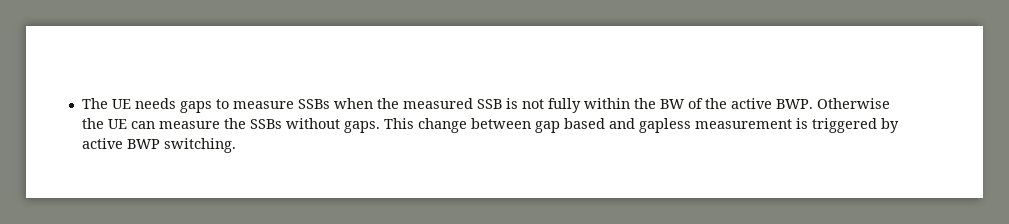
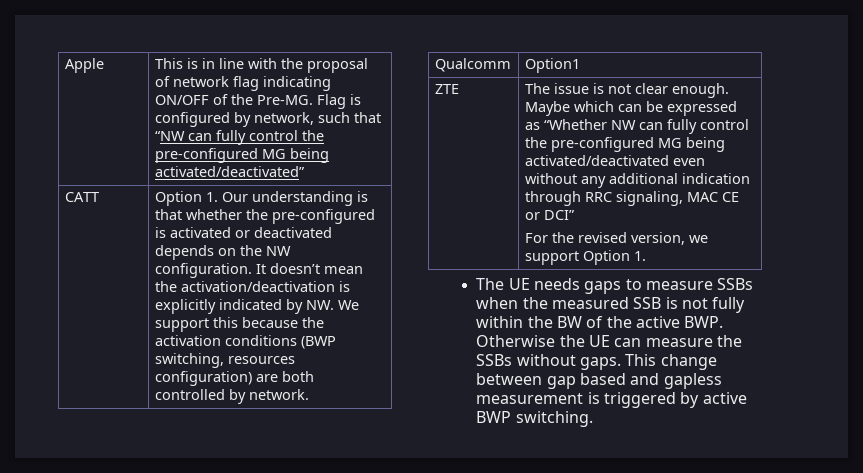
+ Apple | This is in line with the proposal of network flag indicating ON/OFF of the Pre-MG. Flag is configured by network, such that “NW can fully control the pre-configured MG being activated/deactivated”
+ CATT | Option 1. Our understanding is that whether the pre-configured is activated or deactivated depends on the NW configuration. It doesn’t mean the activation/deactivation is explicitly indicated by NW. We support this because the activation conditions (BWP switching, resources configuration) are both controlled by network.
+ Qualcomm | Option1
+ ZTE | The issue is not clear enough. Maybe which can be expressed as “Whether NW can fully control the pre-configured MG being activated/deactivated even without any additional indication through RRC signaling, MAC CE or DCI”
+ For the revised version, we support Option 1.

